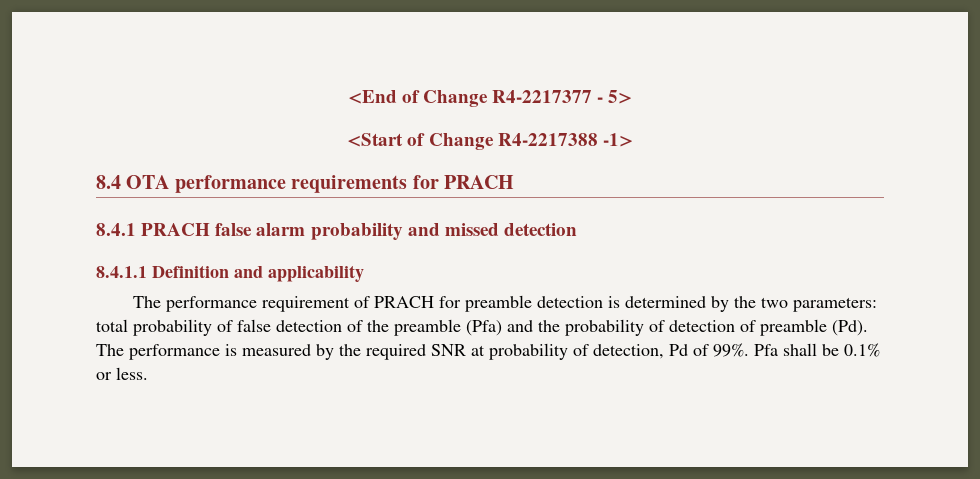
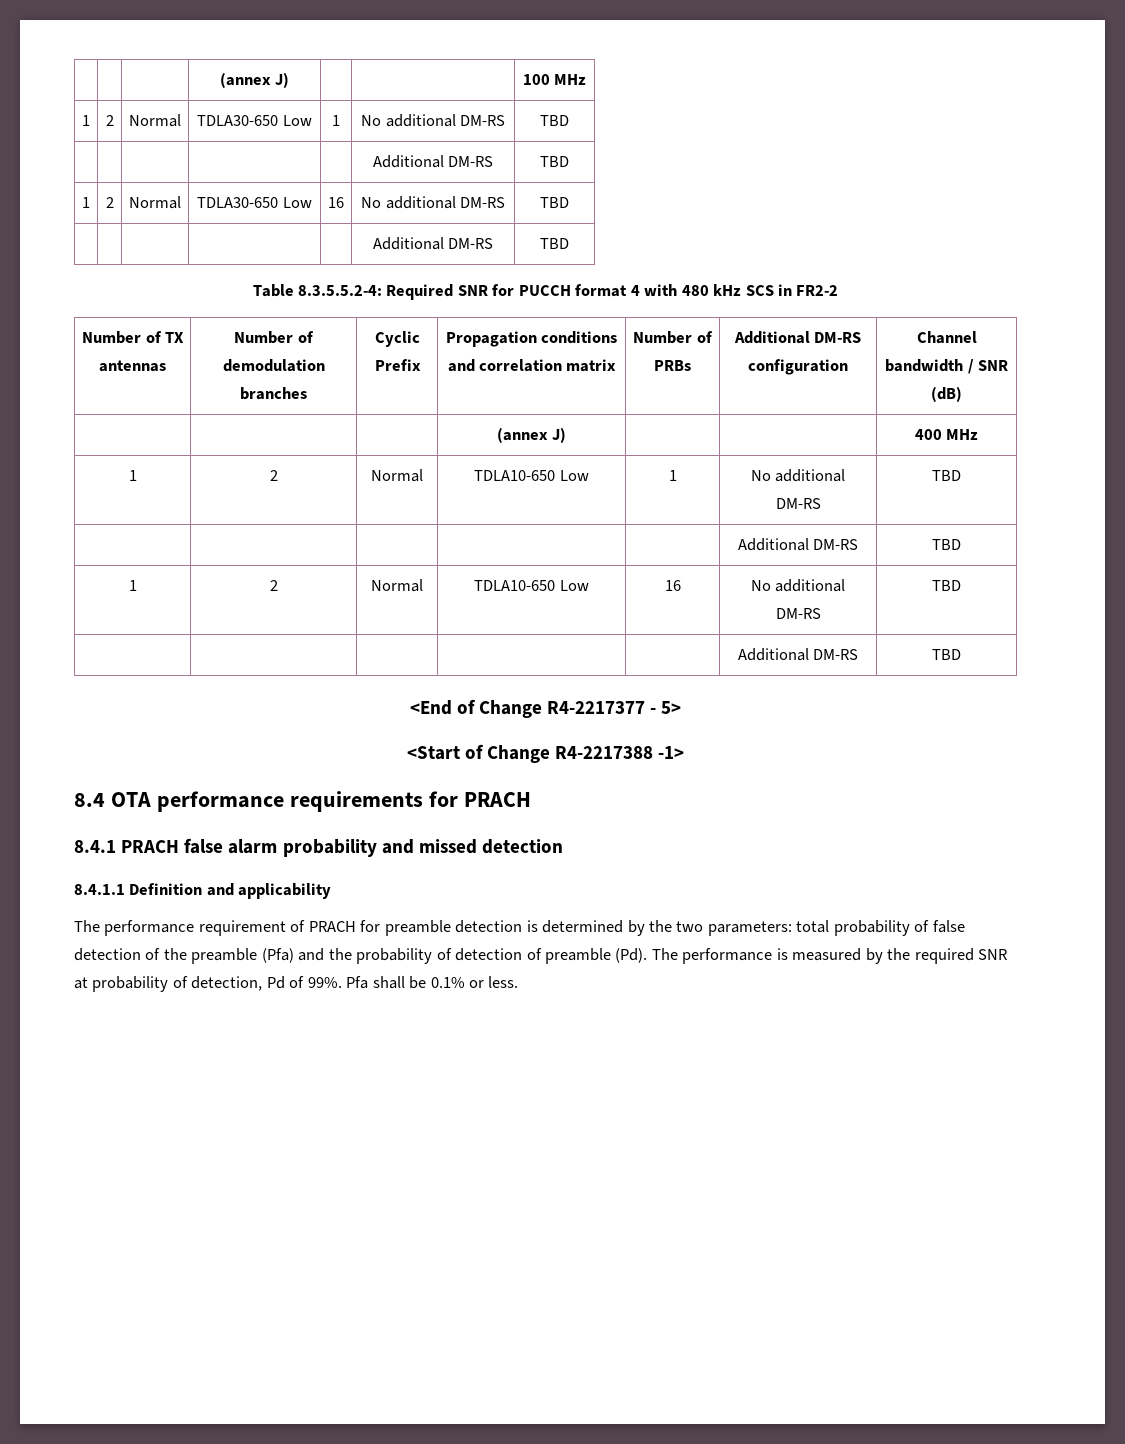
+ | | | (annex J) | | | 100 MHz
+ 1 | 2 | Normal | TDLA30-650 Low | 1 | No additional DM-RS | TBD
+ | | | | | Additional DM-RS | TBD
+ 1 | 2 | Normal | TDLA30-650 Low | 16 | No additional DM-RS | TBD
+ | | | | | Additional DM-RS | TBD
+ Table 8.3.5.5.2-4: Required SNR for PUCCH format 4 with 480 kHz SCS in FR2-2
+ Number of TX antennas | Number of demodulation branches | Cyclic Prefix | Propagation conditions and correlation matrix | Number of PRBs | Additional DM-RS configuration | Channel bandwidth / SNR (dB)
+ | | | (annex J) | | | 400 MHz
+ 1 | 2 | Normal | TDLA10-650 Low | 1 | No additional DM-RS | TBD
+ | | | | | Additional DM-RS | TBD
+ 1 | 2 | Normal | TDLA10-650 Low | 16 | No additional DM-RS | TBD
+ | | | | | Additional DM-RS | TBD

